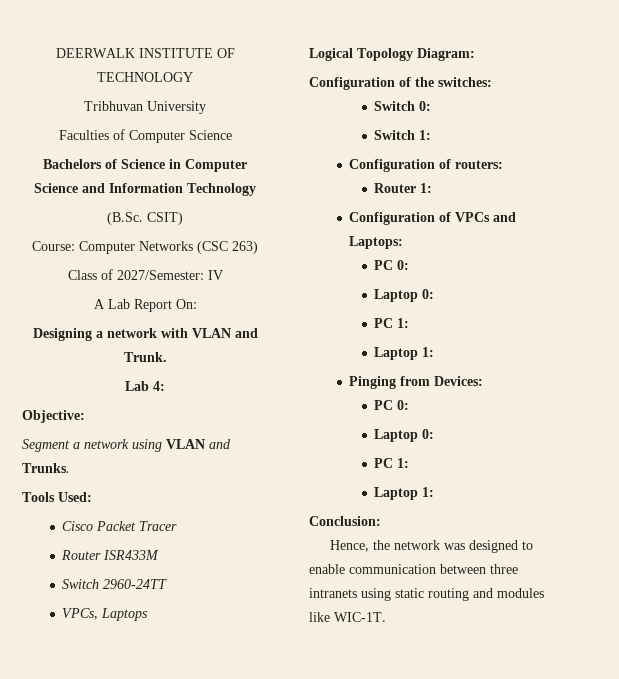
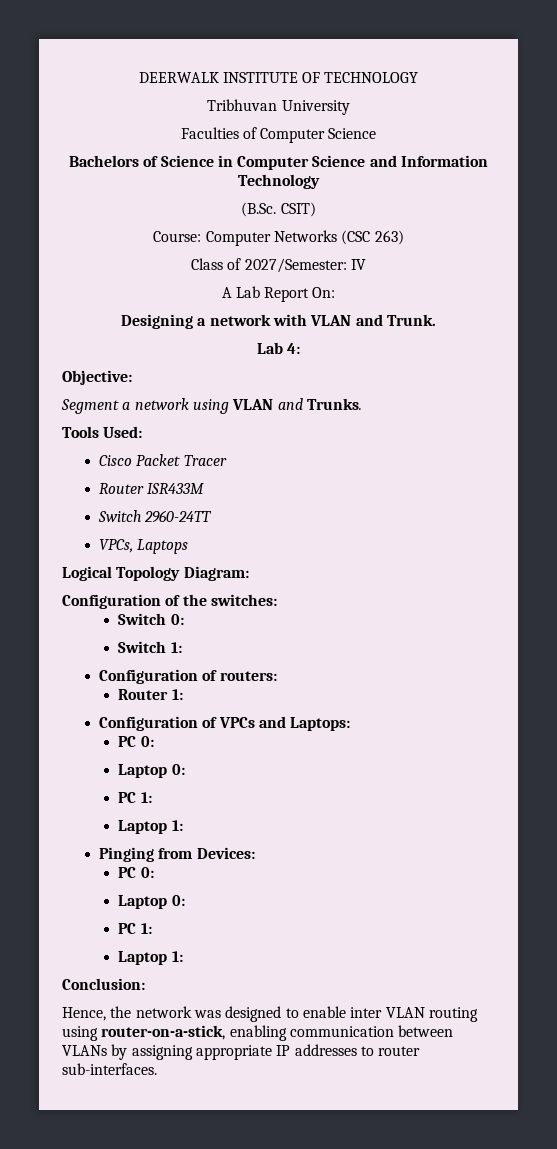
- Hence, the network was designed to enable communication between three intranets using static routing and modules like WIC-1T.
+ Hence, the network was designed to enable inter VLAN routing using router-on-a-stick, enabling communication between VLANs by assigning appropriate IP addresses to router sub-interfaces.

